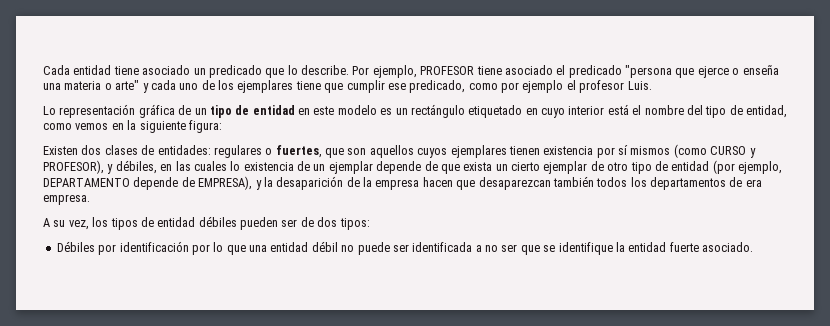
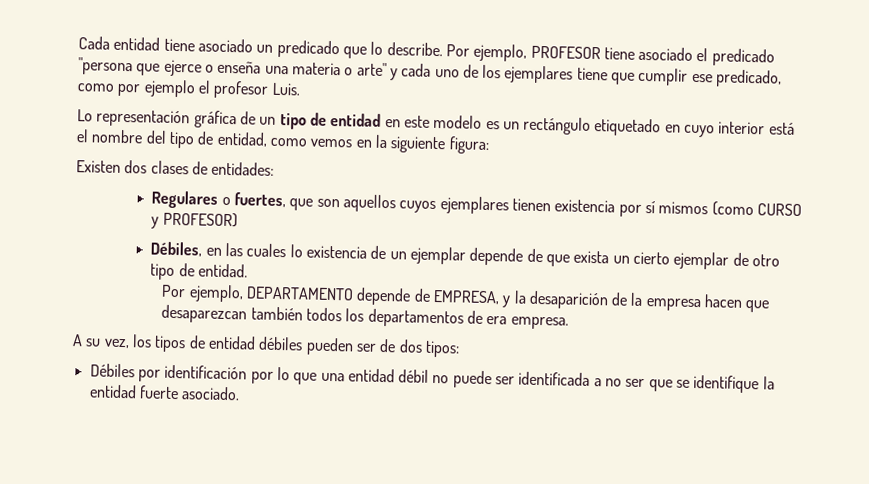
- Existen dos clases de entidades: regulares o fuertes, que son aquellos cuyos ejemplares tienen existencia por sí mismos (como CURSO y PROFESOR), y débiles, en las cuales lo existencia de un ejemplar depende de que exista un cierto ejemplar de otro tipo de entidad (por ejemplo, DEPARTAMENTO depende de EMPRESA), y la desaparición de la empresa hacen que desaparezcan también todos los departamentos de era empresa.
+ Existen dos clases de entidades:
+ Regulares o fuertes, que son aquellos cuyos ejemplares tienen existencia por sí mismos (como CURSO y PROFESOR)
+ Débiles, en las cuales lo existencia de un ejemplar depende de que exista un cierto ejemplar de otro tipo de entidad.
+ Por ejemplo, DEPARTAMENTO depende de EMPRESA, y la desaparición de la empresa hacen que desaparezcan también todos los departamentos de era empresa.

